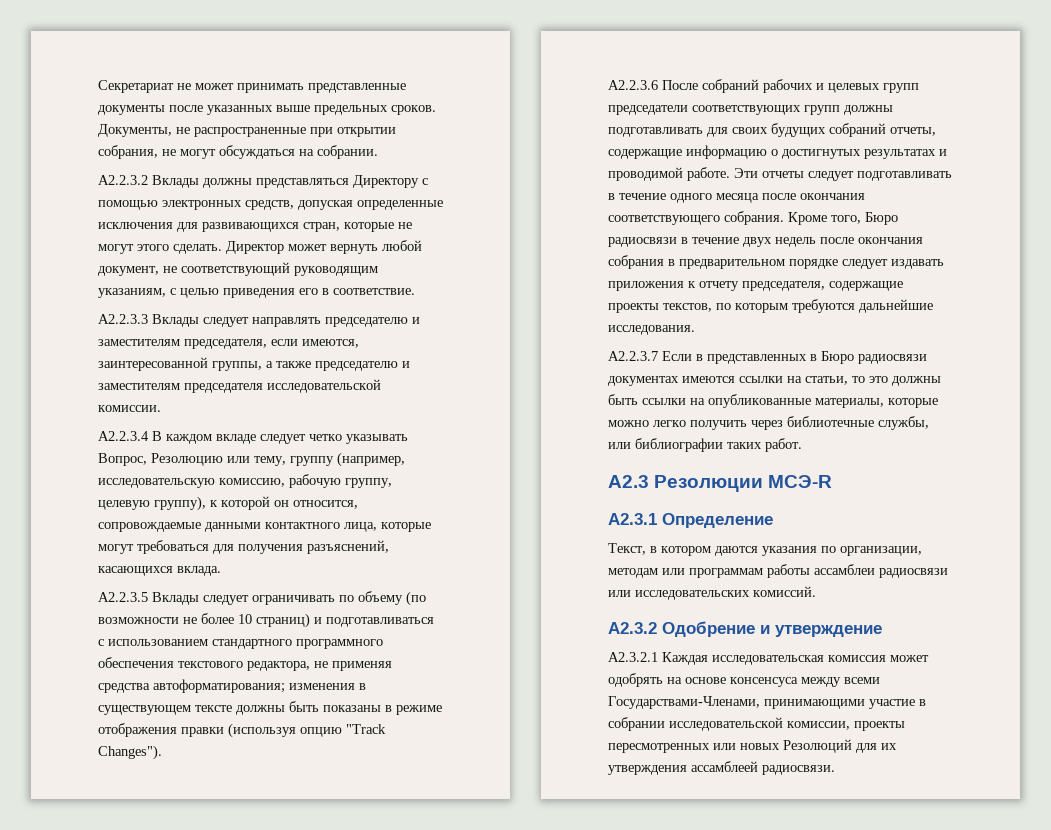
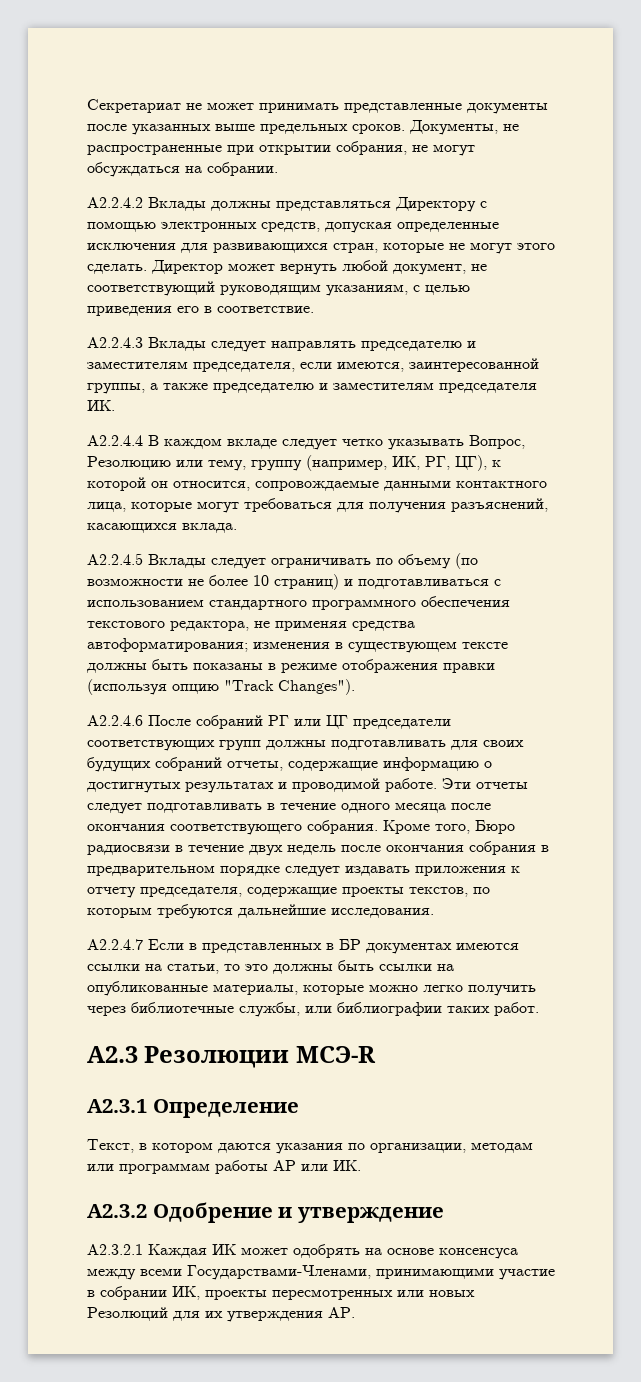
- А2.2.3.2 Вклады должны представляться Директору с помощью электронных средств, допуская определенные исключения для развивающихся стран, которые не могут этого сделать.
+ А2.2.4.2 Вклады должны представляться Директору с помощью электронных средств, допуская определенные исключения для развивающихся стран, которые не могут этого сделать.
- А2.2.3.3 Вклады следует направлять председателю и заместителям председателя, если имеются, заинтересованной группы, а также председателю и заместителям председателя исследовательской комиссии.
- А2.2.3.4 В каждом вкладе следует четко указывать Вопрос, Резолюцию или тему, группу (например, исследовательскую комиссию, рабочую группу, целевую группу), к которой он относится, сопровождаемые данными контактного лица, которые могут требоваться для получения разъяснений, касающихся вклада.
+ А2.2.4.3 Вклады следует направлять председателю и заместителям председателя, если имеются, заинтересованной группы, а также председателю и заместителям председателя ИК.
+ А2.2.4.4 В каждом вкладе следует четко указывать Вопрос, Резолюцию или тему, группу (например, ИК, РГ, ЦГ), к которой он относится, сопровождаемые данными контактного лица, которые могут требоваться для получения разъяснений, касающихся вклада.
- А2.2.3.5 Вклады следует ограничивать по объему (по возможности не более 10 страниц) и подготавливаться с использованием стандартного программного обеспечения текстового редактора, не применяя средства автоформатирования; изменения в существующем тексте должны быть показаны в режиме отображения правки (используя опцию "Track Changes").
+ А2.2.4.5 Вклады следует ограничивать по объему (по возможности не более 10 страниц) и подготавливаться с использованием стандартного программного обеспечения текстового редактора, не применяя средства автоформатирования; изменения в существующем тексте должны быть показаны в режиме отображения правки (используя опцию "Track Changes").
- А2.2.3.6 После собраний рабочих и целевых групп председатели соответствующих групп должны подготавливать для своих будущих собраний отчеты, содержащие информацию о достигнутых результатах и проводимой работе.
+ А2.2.4.6 После собраний РГ или ЦГ председатели соответствующих групп должны подготавливать для своих будущих собраний отчеты, содержащие информацию о достигнутых результатах и проводимой работе.
- А2.2.3.7 Если в представленных в Бюро радиосвязи документах имеются ссылки на статьи, то это должны быть ссылки на опубликованные материалы, которые можно легко получить через библиотечные службы, или библиографии таких работ.
+ А2.2.4.7 Если в представленных в БР документах имеются ссылки на статьи, то это должны быть ссылки на опубликованные материалы, которые можно легко получить через библиотечные службы, или библиографии таких работ.
- Текст, в котором даются указания по организации, методам или программам работы ассамблеи радиосвязи или исследовательских комиссий.
+ Текст, в котором даются указания по организации, методам или программам работы АР или ИК.
- А2.3.2.1 Каждая исследовательская комиссия может одобрять на основе консенсуса между всеми Государствами-Членами, принимающими участие в собрании исследовательской комиссии, проекты пересмотренных или новых Резолюций для их утверждения ассамблеей радиосвязи.
+ А2.3.2.1 Каждая ИК может одобрять на основе консенсуса между всеми Государствами-Членами, принимающими участие в собрании ИК, проекты пересмотренных или новых Резолюций для их утверждения АР.

